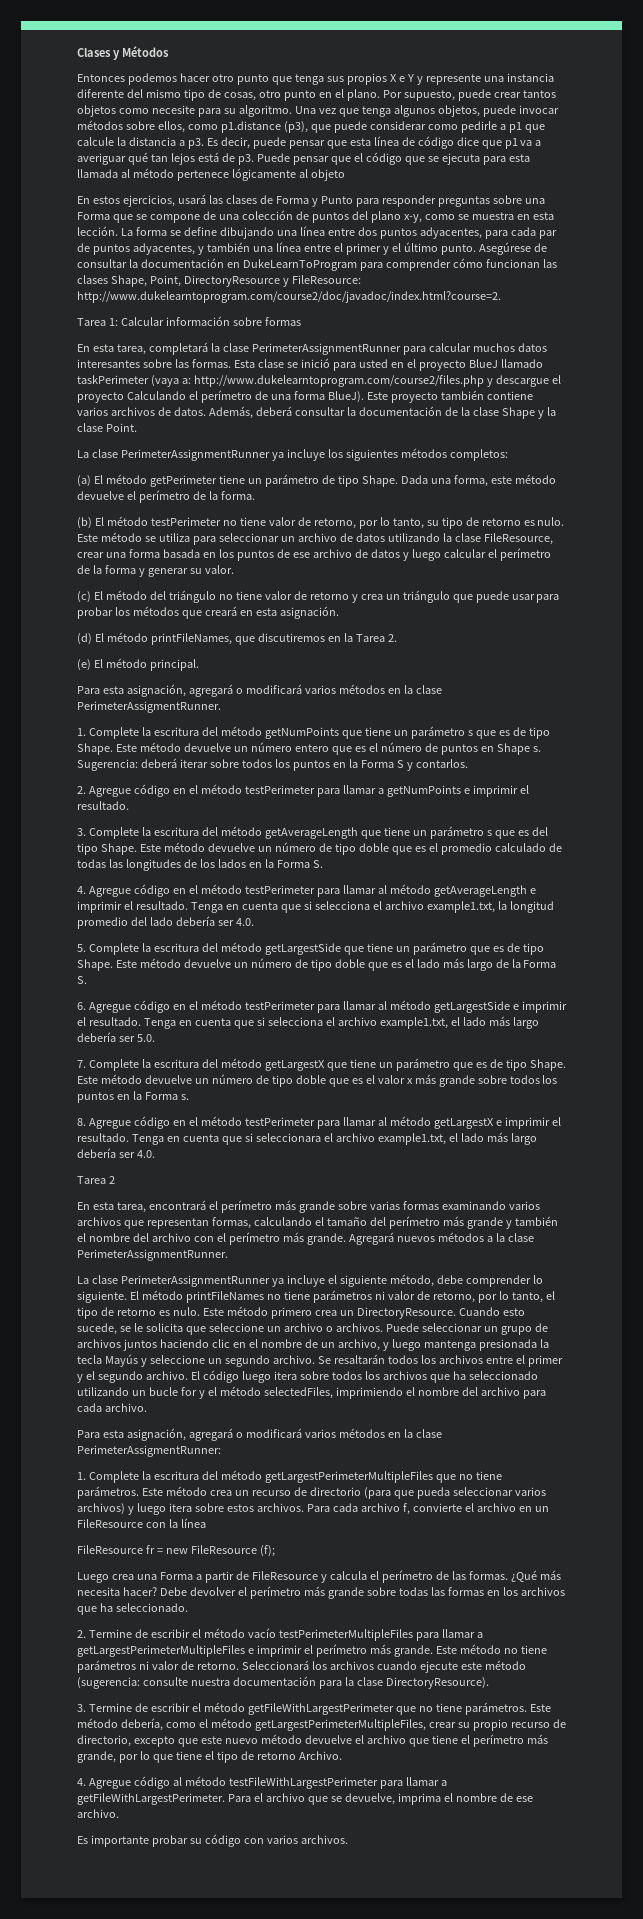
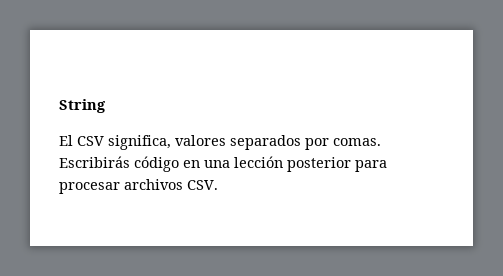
- Clases y Métodos
- Entonces podemos hacer otro punto que tenga sus propios X e Y y represente una instancia diferente del mismo tipo de cosas, otro punto en el plano. Por supuesto, puede crear tantos objetos como necesite para su algoritmo. Una vez que tenga algunos objetos, puede invocar métodos sobre ellos, como p1.distance (p3), que puede considerar como pedirle a p1 que calcule la distancia a p3. Es decir, puede pensar que esta línea de código dice que p1 va a averiguar qué tan lejos está de p3. Puede pensar que el código que se ejecuta para esta llamada al método pertenece lógicamente al objeto
- En estos ejercicios, usará las clases de Forma y Punto para responder preguntas sobre una Forma que se compone de una colección de puntos del plano x-y, como se muestra en esta lección. La forma se define dibujando una línea entre dos puntos adyacentes, para cada par de puntos adyacentes, y también una línea entre el primer y el último punto. Asegúrese de consultar la documentación en DukeLearnToProgram para comprender cómo funcionan las clases Shape, Point, DirectoryResource y FileResource: http://www.dukelearntoprogram.com/course2/doc/javadoc/index.html?course=2.
- Tarea 1: Calcular información sobre formas
- En esta tarea, completará la clase PerimeterAssignmentRunner para calcular muchos datos interesantes sobre las formas. Esta clase se inició para usted en el proyecto BlueJ llamado taskPerimeter (vaya a: http://www.dukelearntoprogram.com/course2/files.php y descargue el proyecto Calculando el perímetro de una forma BlueJ). Este proyecto también contiene varios archivos de datos. Además, deberá consultar la documentación de la clase Shape y la clase Point.
- La clase PerimeterAssignmentRunner ya incluye los siguientes métodos completos:
- (a) El método getPerimeter tiene un parámetro de tipo Shape. Dada una forma, este método devuelve el perímetro de la forma.
- (b) El método testPerimeter no tiene valor de retorno, por lo tanto, su tipo de retorno es nulo. Este método se utiliza para seleccionar un archivo de datos utilizando la clase FileResource, crear una forma basada en los puntos de ese archivo de datos y luego calcular el perímetro de la forma y generar su valor.
- (c) El método del triángulo no tiene valor de retorno y crea un triángulo que puede usar para probar los métodos que creará en esta asignación.
- (d) El método printFileNames, que discutiremos en la Tarea 2.
- (e) El método principal.
- Para esta asignación, agregará o modificará varios métodos en la clase PerimeterAssigmentRunner.
- 1. Complete la escritura del método getNumPoints que tiene un parámetro s que es de tipo Shape. Este método devuelve un número entero que es el número de puntos en Shape s. Sugerencia: deberá iterar sobre todos los puntos en la Forma S y contarlos.
- 2. Agregue código en el método testPerimeter para llamar a getNumPoints e imprimir el resultado.
- 3. Complete la escritura del método getAverageLength que tiene un parámetro s que es del tipo Shape. Este método devuelve un número de tipo doble que es el promedio calculado de todas las longitudes de los lados en la Forma S.
- 4. Agregue código en el método testPerimeter para llamar al método getAverageLength e imprimir el resultado. Tenga en cuenta que si selecciona el archivo example1.txt, la longitud promedio del lado debería ser 4.0.
- 5. Complete la escritura del método getLargestSide que tiene un parámetro que es de tipo Shape. Este método devuelve un número de tipo doble que es el lado más largo de la Forma S.
- 6. Agregue código en el método testPerimeter para llamar al método getLargestSide e imprimir el resultado. Tenga en cuenta que si selecciona el archivo example1.txt, el lado más largo debería ser 5.0.
- 7. Complete la escritura del método getLargestX que tiene un parámetro que es de tipo Shape. Este método devuelve un número de tipo doble que es el valor x más grande sobre todos los puntos en la Forma s.
- 8. Agregue código en el método testPerimeter para llamar al método getLargestX e imprimir el resultado. Tenga en cuenta que si seleccionara el archivo example1.txt, el lado más largo debería ser 4.0.
- Tarea 2
- En esta tarea, encontrará el perímetro más grande sobre varias formas examinando varios archivos que representan formas, calculando el tamaño del perímetro más grande y también el nombre del archivo con el perímetro más grande. Agregará nuevos métodos a la clase PerimeterAssignmentRunner.
- La clase PerimeterAssignmentRunner ya incluye el siguiente método, debe comprender lo siguiente. El método printFileNames no tiene parámetros ni valor de retorno, por lo tanto, el tipo de retorno es nulo. Este método primero crea un DirectoryResource. Cuando esto sucede, se le solicita que seleccione un archivo o archivos. Puede seleccionar un grupo de archivos juntos haciendo clic en el nombre de un archivo, y luego mantenga presionada la tecla Mayús y seleccione un segundo archivo. Se resaltarán todos los archivos entre el primer y el segundo archivo. El código luego itera sobre todos los archivos que ha seleccionado utilizando un bucle for y el método selectedFiles, imprimiendo el nombre del archivo para cada archivo.
- Para esta asignación, agregará o modificará varios métodos en la clase PerimeterAssigmentRunner:
- 1. Complete la escritura del método getLargestPerimeterMultipleFiles que no tiene parámetros. Este método crea un recurso de directorio (para que pueda seleccionar varios archivos) y luego itera sobre estos archivos. Para cada archivo f, convierte el archivo en un FileResource con la línea
- FileResource fr = new FileResource (f);
- Luego crea una Forma a partir de FileResource y calcula el perímetro de las formas. ¿Qué más necesita hacer? Debe devolver el perímetro más grande sobre todas las formas en los archivos que ha seleccionado.
- 2. Termine de escribir el método vacío testPerimeterMultipleFiles para llamar a getLargestPerimeterMultipleFiles e imprimir el perímetro más grande. Este método no tiene parámetros ni valor de retorno. Seleccionará los archivos cuando ejecute este método (sugerencia: consulte nuestra documentación para la clase DirectoryResource).
- 3. Termine de escribir el método getFileWithLargestPerimeter que no tiene parámetros. Este método debería, como el método getLargestPerimeterMultipleFiles, crear su propio recurso de directorio, excepto que este nuevo método devuelve el archivo que tiene el perímetro más grande, por lo que tiene el tipo de retorno Archivo.
- 4. Agregue código al método testFileWithLargestPerimeter para llamar a getFileWithLargestPerimeter. Para el archivo que se devuelve, imprima el nombre de ese archivo.
- Es importante probar su código con varios archivos.
+ String
+ El CSV significa, valores separados por comas. Escribirás código en una lección posterior para procesar archivos CSV.

